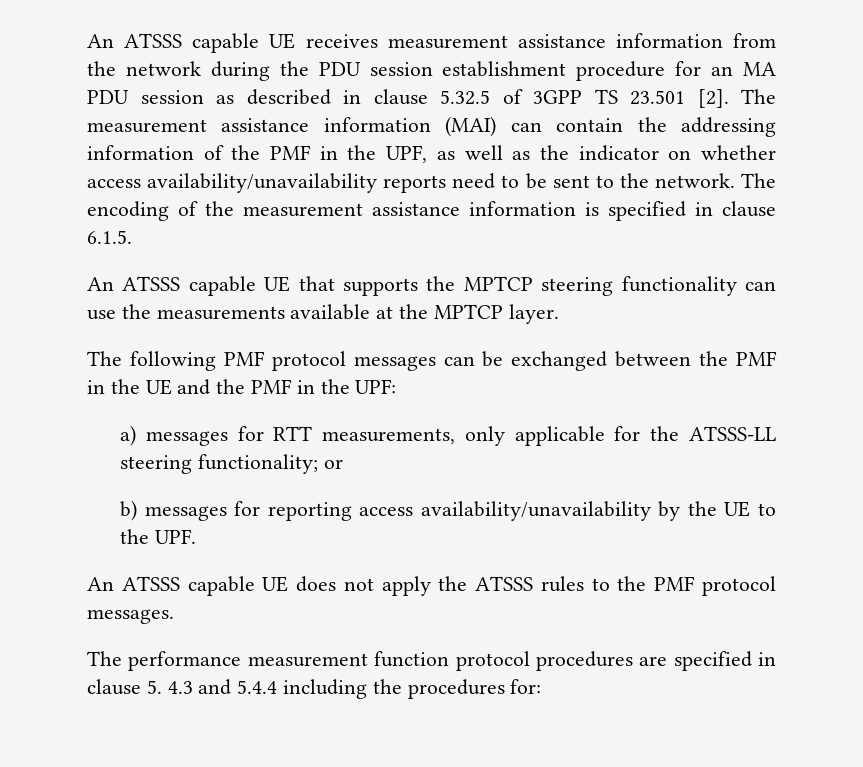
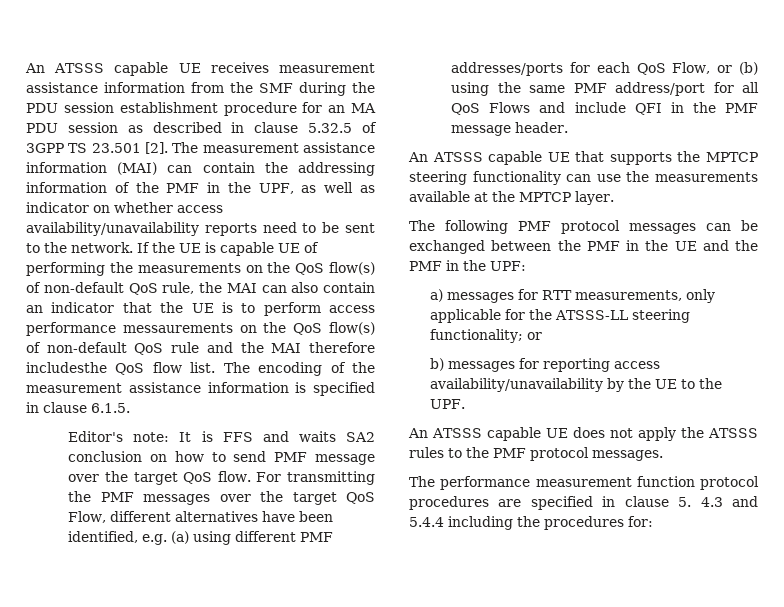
- An ATSSS capable UE receives measurement assistance information from the network during the PDU session establishment procedure for an MA PDU session as described in clause 5.32.5 of 3GPP TS 23.501 [2].
+ An ATSSS capable UE receives measurement assistance information from the SMF during the PDU session establishment procedure for an MA PDU session as described in clause 5.32.5 of 3GPP TS 23.501 [2].
- The measurement assistance information (MAI) can contain the addressing information of the PMF in the UPF, as well as the indicator on whether access availability/unavailability reports need to be sent to the network.
+ The measurement assistance information (MAI) can contain the addressing information of the PMF in the UPF, as well as indicator on whether access availability/unavailability reports need to be sent to the network.
+ If the UE is capable UE of performing the measurements on the QoS flow(s) of non-default QoS rule, the MAI can also contain an indicator that the UE is to perform access performance messaurements on the QoS flow(s) of non-default QoS rule and the MAI therefore includesthe QoS flow list.
+ Editor's note: It is FFS and waits SA2 conclusion on how to send PMF message over the target QoS flow. For transmitting the PMF messages over the target QoS Flow, different alternatives have been identified, e.g. (a) using different PMF addresses/ports for each QoS Flow, or (b) using the same PMF address/port for all QoS Flows and include QFI in the PMF message header.

